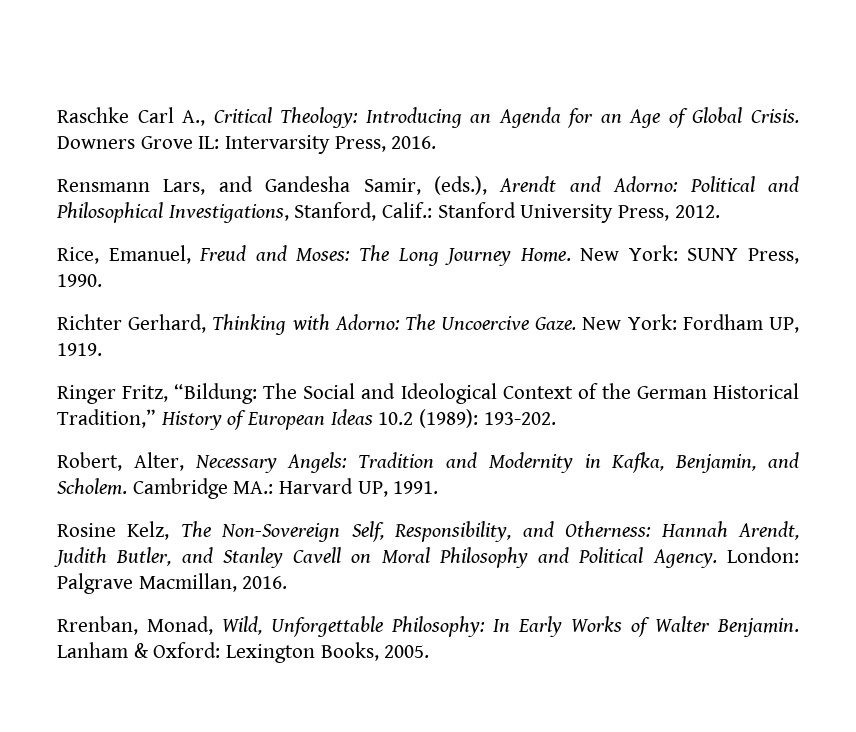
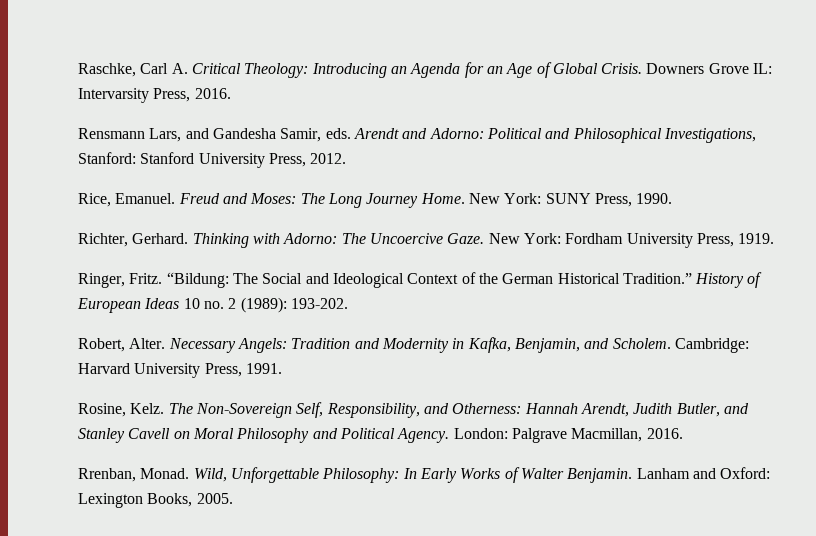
- Raschke Carl A., Critical Theology: Introducing an Agenda for an Age of Global Crisis.
+ Raschke, Carl A. Critical Theology: Introducing an Agenda for an Age of Global Crisis.
- Rensmann Lars, and Gandesha Samir, (eds.), Arendt and Adorno: Political and Philosophical Investigations, Stanford, Calif.: Stanford University Press, 2012.
+ Rensmann Lars, and Gandesha Samir, eds. Arendt and Adorno: Political and Philosophical Investigations, Stanford: Stanford University Press, 2012.
- Rice, Emanuel, Freud and Moses: The Long Journey Home.
+ Rice, Emanuel. Freud and Moses: The Long Journey Home.
- Richter Gerhard, Thinking with Adorno: The Uncoercive Gaze.
+ Richter, Gerhard. Thinking with Adorno: The Uncoercive Gaze.
- New York: Fordham UP, 1919.
+ New York: Fordham University Press, 1919.
- Ringer Fritz, “Bildung: The Social and Ideological Context of the German Historical Tradition,” History of European Ideas 10.2 (1989): 193-202.
+ Ringer, Fritz. “Bildung: The Social and Ideological Context of the German Historical Tradition.” History of European Ideas 10 no. 2 (1989): 193-202.
- Robert, Alter, Necessary Angels: Tradition and Modernity in Kafka, Benjamin, and Scholem.
+ Robert, Alter. Necessary Angels: Tradition and Modernity in Kafka, Benjamin, and Scholem.
- Cambridge MA.: Harvard UP, 1991.
+ Cambridge: Harvard University Press, 1991.
- Rosine Kelz, The Non-Sovereign Self, Responsibility, and Otherness: Hannah Arendt, Judith Butler, and Stanley Cavell on Moral Philosophy and Political Agency.
+ Rosine, Kelz. The Non-Sovereign Self, Responsibility, and Otherness: Hannah Arendt, Judith Butler, and Stanley Cavell on Moral Philosophy and Political Agency.
- Rrenban, Monad, Wild, Unforgettable Philosophy: In Early Works of Walter Benjamin.
+ Rrenban, Monad. Wild, Unforgettable Philosophy: In Early Works of Walter Benjamin.
- Lanham & Oxford: Lexington Books, 2005.
+ Lanham and Oxford: Lexington Books, 2005.

